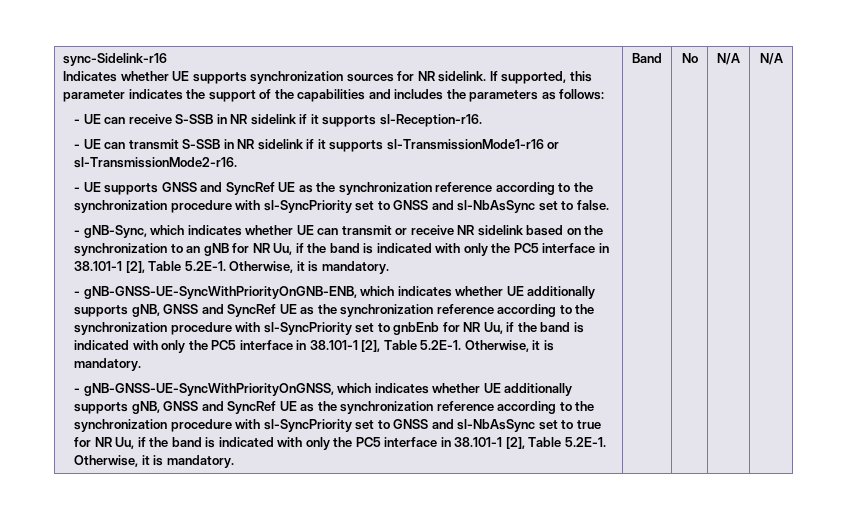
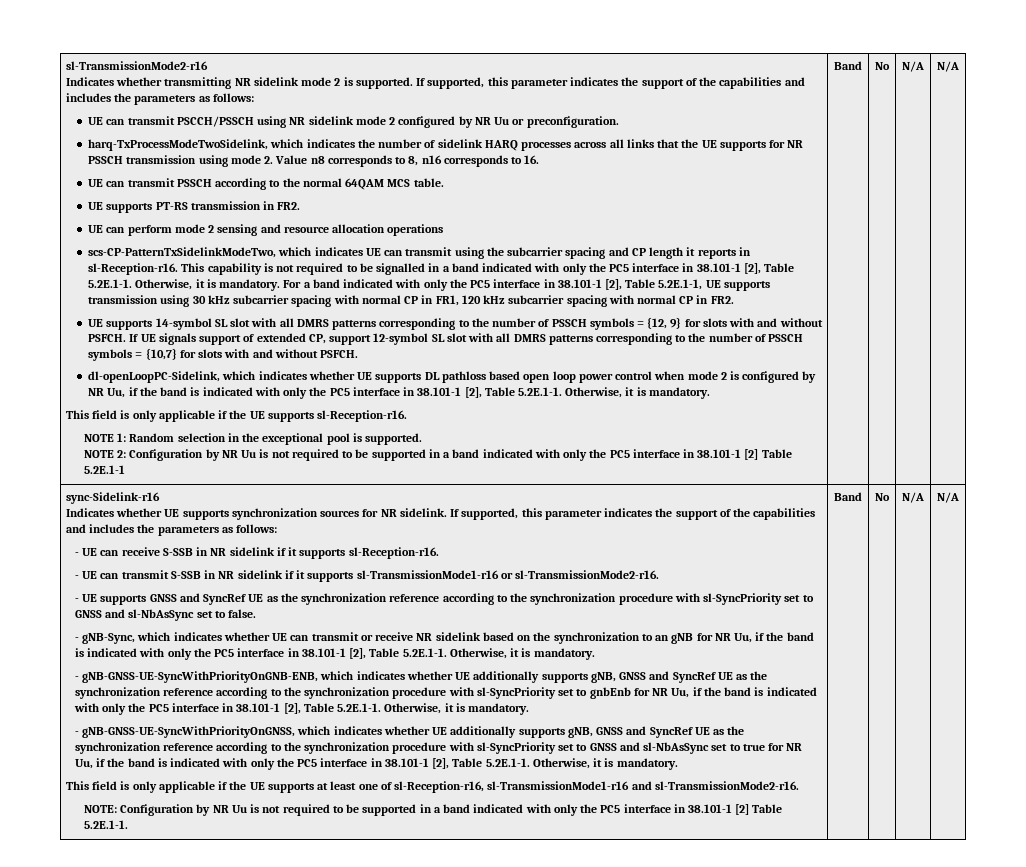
+ sl-TransmissionMode2-r16
+ Indicates whether transmitting NR sidelink mode 2 is supported. If supported, this parameter indicates the support of the capabilities and includes the parameters as follows:
+ UE can transmit PSCCH/PSSCH using NR sidelink mode 2 configured by NR Uu or preconfiguration.
+ harq-TxProcessModeTwoSidelink, which indicates the number of sidelink HARQ processes across all links that the UE supports for NR PSSCH transmission using mode 2. Value n8 corresponds to 8, n16 corresponds to 16.
+ UE can transmit PSSCH according to the normal 64QAM MCS table.
+ UE supports PT-RS transmission in FR2.
+ UE can perform mode 2 sensing and resource allocation operations
+ scs-CP-PatternTxSidelinkModeTwo, which indicates UE can transmit using the subcarrier spacing and CP length it reports in sl-Reception-r16. This capability is not required to be signalled in a band indicated with only the PC5 interface in 38.101-1 [2], Table 5.2E.1-1. Otherwise, it is mandatory. For a band indicated with only the PC5 interface in 38.101-1 [2], Table 5.2E.1-1, UE supports transmission using 30 kHz subcarrier spacing with normal CP in FR1, 120 kHz subcarrier spacing with normal CP in FR2.
+ UE supports 14-symbol SL slot with all DMRS patterns corresponding to the number of PSSCH symbols = {12, 9} for slots with and without PSFCH. If UE signals support of extended CP, support 12-symbol SL slot with all DMRS patterns corresponding to the number of PSSCH symbols = {10,7} for slots with and without PSFCH.
+ dl-openLoopPC-Sidelink, which indicates whether UE supports DL pathloss based open loop power control when mode 2 is configured by NR Uu, if the band is indicated with only the PC5 interface in 38.101-1 [2], Table 5.2E.1-1. Otherwise, it is mandatory.
+ This field is only applicable if the UE supports sl-Reception-r16.
+ NOTE 1: Random selection in the exceptional pool is supported.
+ NOTE 2: Configuration by NR Uu is not required to be supported in a band indicated with only the PC5 interface in 38.101-1 [2] Table 5.2E.1-1 | Band | No | N/A | N/A
- - gNB-Sync, which indicates whether UE can transmit or receive NR sidelink based on the synchronization to an gNB for NR Uu, if the band is indicated with only the PC5 interface in 38.101-1 [2], Table 5.2E-1. Otherwise, it is mandatory.
+ - gNB-Sync, which indicates whether UE can transmit or receive NR sidelink based on the synchronization to an gNB for NR Uu, if the band is indicated with only the PC5 interface in 38.101-1 [2], Table 5.2E.1-1. Otherwise, it is mandatory.
- - gNB-GNSS-UE-SyncWithPriorityOnGNB-ENB, which indicates whether UE additionally supports gNB, GNSS and SyncRef UE as the synchronization reference according to the synchronization procedure with sl-SyncPriority set to gnbEnb for NR Uu, if the band is indicated with only the PC5 interface in 38.101-1 [2], Table 5.2E-1. Otherwise, it is mandatory.
+ - gNB-GNSS-UE-SyncWithPriorityOnGNB-ENB, which indicates whether UE additionally supports gNB, GNSS and SyncRef UE as the synchronization reference according to the synchronization procedure with sl-SyncPriority set to gnbEnb for NR Uu, if the band is indicated with only the PC5 interface in 38.101-1 [2], Table 5.2E.1-1. Otherwise, it is mandatory.
- - gNB-GNSS-UE-SyncWithPriorityOnGNSS, which indicates whether UE additionally supports gNB, GNSS and SyncRef UE as the synchronization reference according to the synchronization procedure with sl-SyncPriority set to GNSS and sl-NbAsSync set to true for NR Uu, if the band is indicated with only the PC5 interface in 38.101-1 [2], Table 5.2E-1. Otherwise, it is mandatory.
+ - gNB-GNSS-UE-SyncWithPriorityOnGNSS, which indicates whether UE additionally supports gNB, GNSS and SyncRef UE as the synchronization reference according to the synchronization procedure with sl-SyncPriority set to GNSS and sl-NbAsSync set to true for NR Uu, if the band is indicated with only the PC5 interface in 38.101-1 [2], Table 5.2E.1-1. Otherwise, it is mandatory.
+ This field is only applicable if the UE supports at least one of sl-Reception-r16, sl-TransmissionMode1-r16 and sl-TransmissionMode2-r16.
+ NOTE: Configuration by NR Uu is not required to be supported in a band indicated with only the PC5 interface in 38.101-1 [2] Table 5.2E.1-1.

